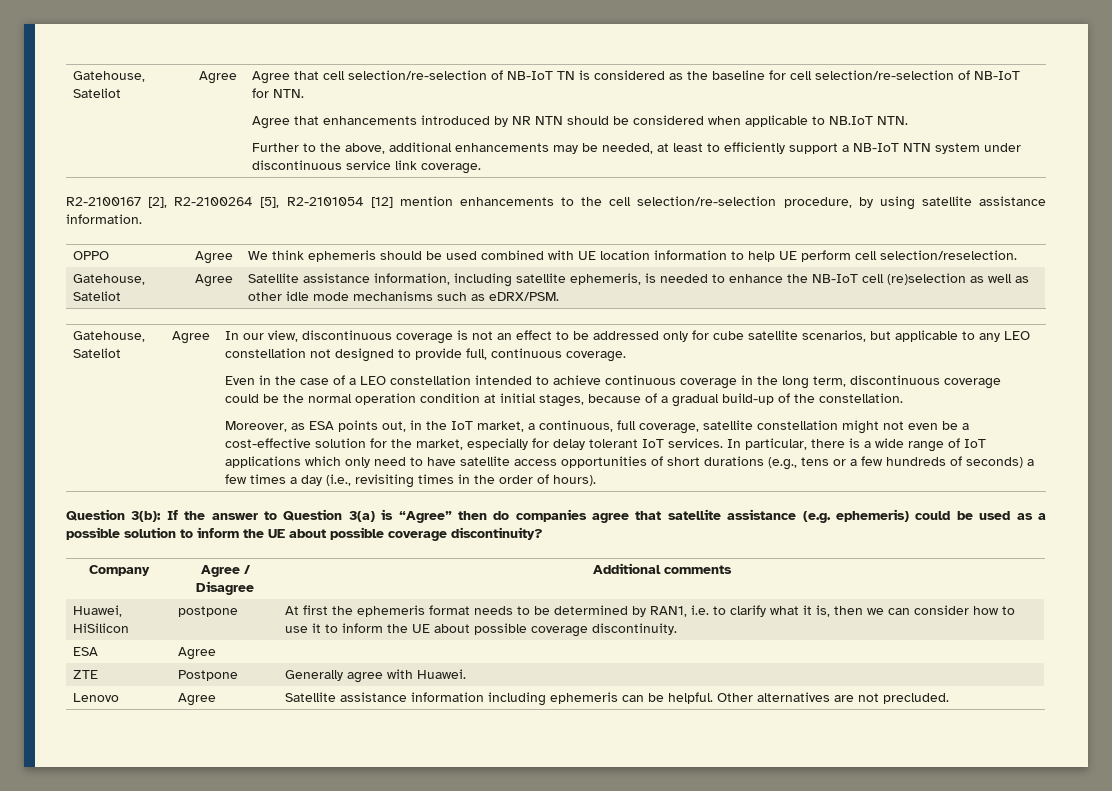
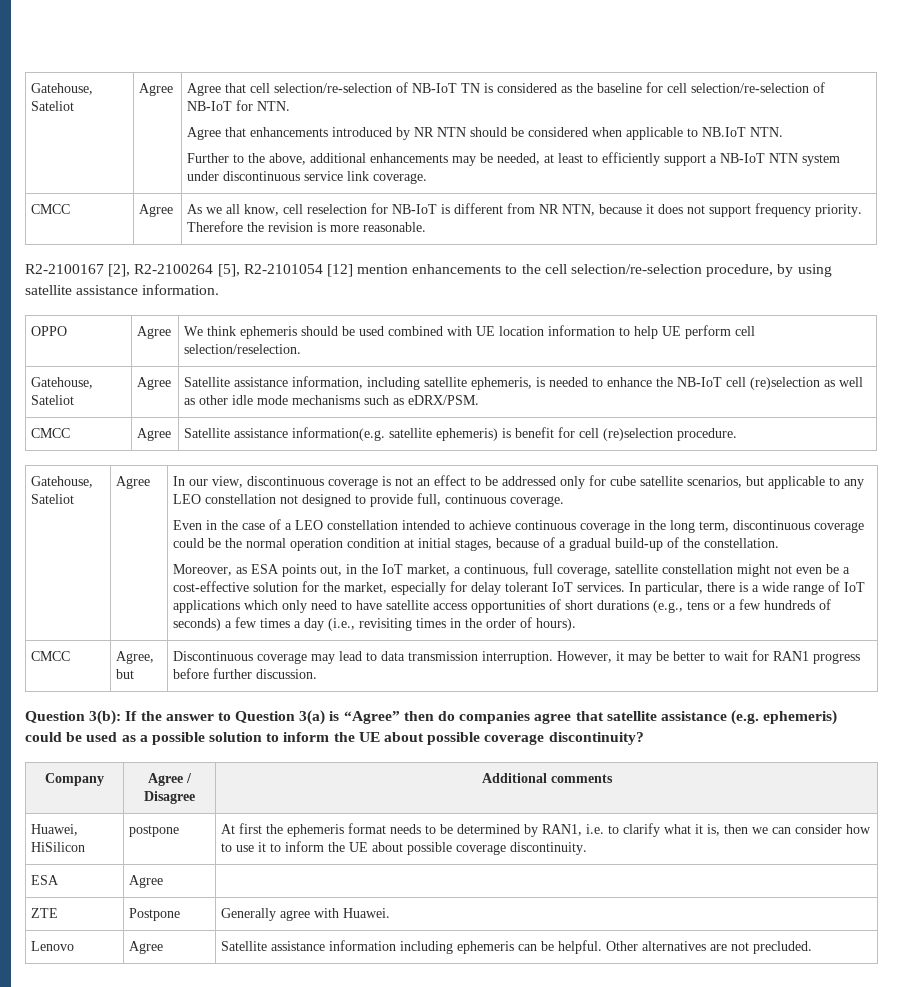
+ CMCC | Agree | As we all know, cell reselection for NB-IoT is different from NR NTN, because it does not support frequency priority. Therefore the revision is more reasonable.
+ CMCC | Agree | Satellite assistance information(e.g. satellite ephemeris) is benefit for cell (re)selection procedure.
+ CMCC | Agree, but | Discontinuous coverage may lead to data transmission interruption. However, it may be better to wait for RAN1 progress before further discussion.

